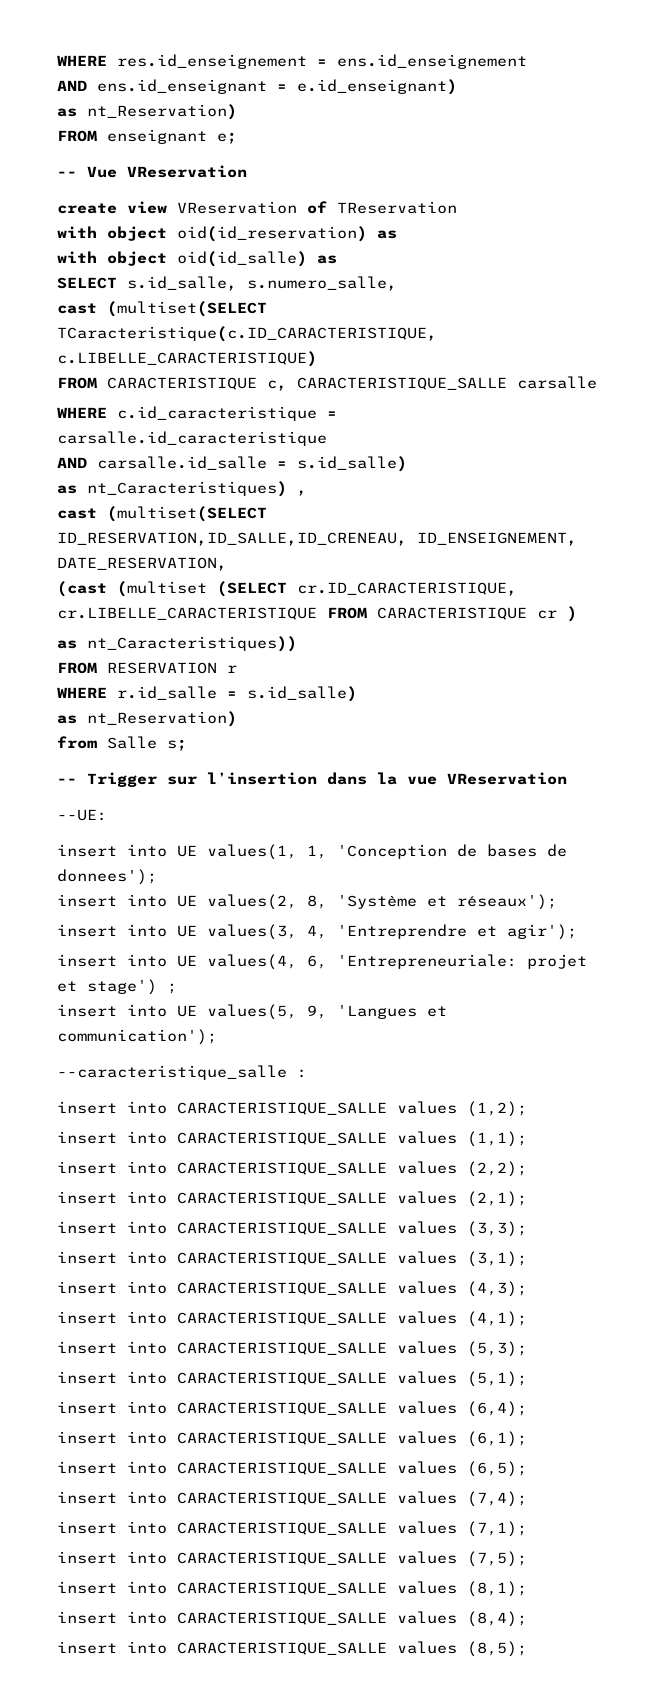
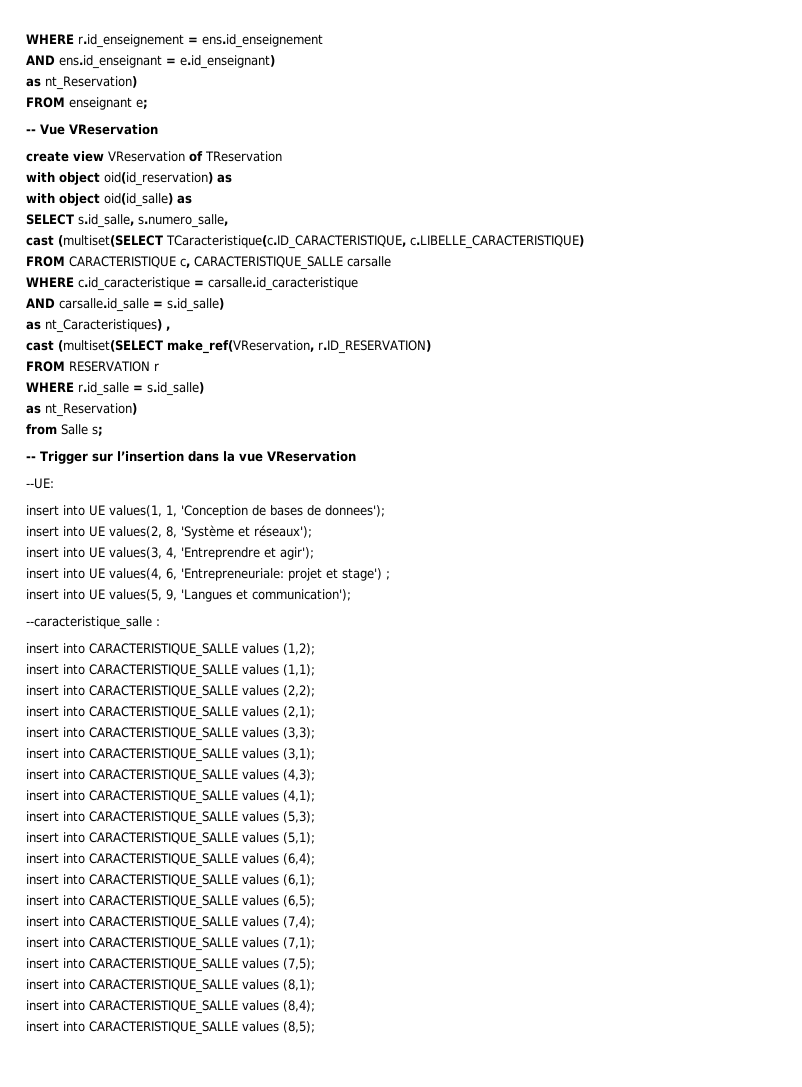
- WHERE res.id_enseignement = ens.id_enseignement
+ WHERE r.id_enseignement = ens.id_enseignement
- cast (multiset(SELECT ID_RESERVATION,ID_SALLE,ID_CRENEAU, ID_ENSEIGNEMENT, DATE_RESERVATION,
- (cast (multiset (SELECT cr.ID_CARACTERISTIQUE, cr.LIBELLE_CARACTERISTIQUE FROM CARACTERISTIQUE cr )
- as nt_Caracteristiques))
+ cast (multiset(SELECT make_ref(VReservation, r.ID_RESERVATION)

